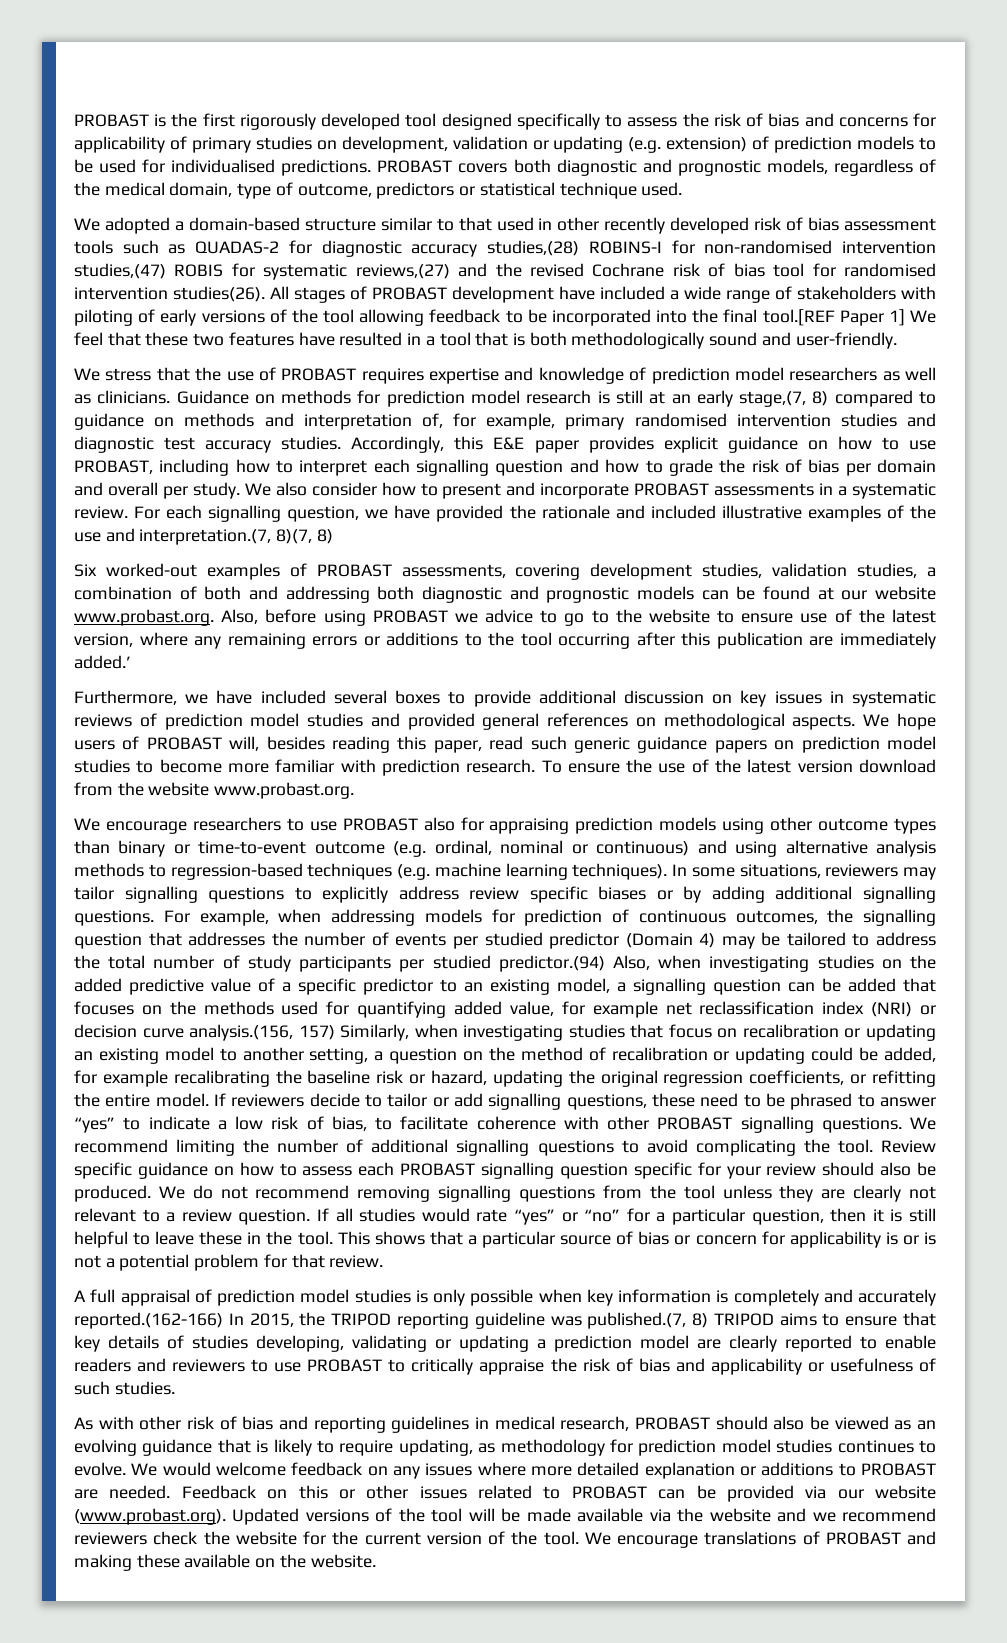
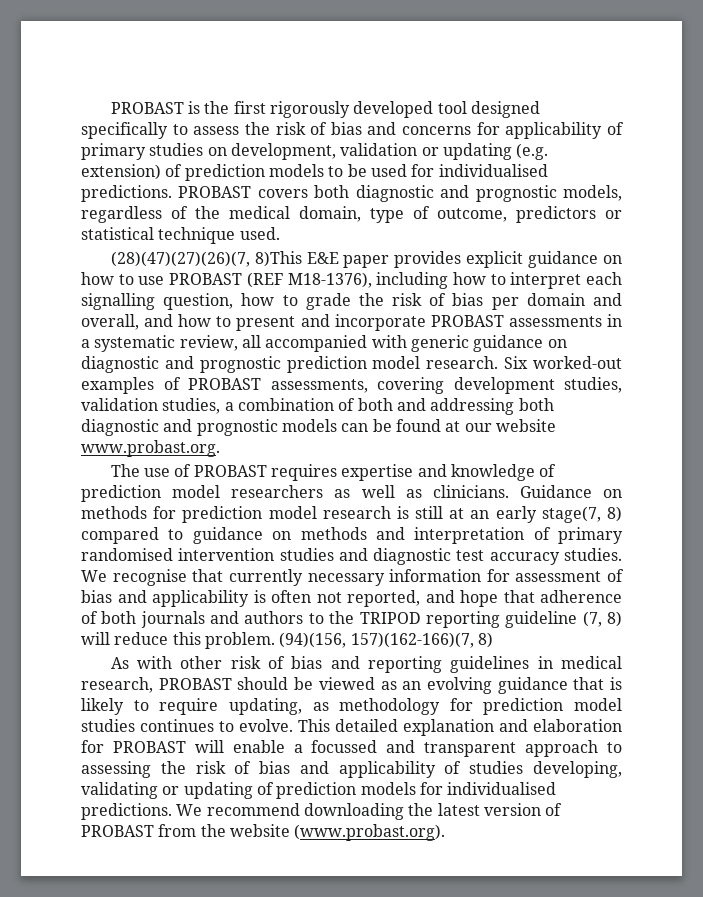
- We adopted a domain-based structure similar to that used in other recently developed risk of bias assessment tools such as QUADAS-2 for diagnostic accuracy studies,(28) ROBINS-I for non-randomised intervention studies,(47) ROBIS for systematic reviews,(27) and the revised Cochrane risk of bias tool for randomised intervention studies(26). All stages of PROBAST development have included a wide range of stakeholders with piloting of early versions of the tool allowing feedback to be incorporated into the final tool.[REF Paper 1] We feel that these two features have resulted in a tool that is both methodologically sound and user-friendly.
- We stress that the use of PROBAST requires expertise and knowledge of prediction model researchers as well as clinicians. Guidance on methods for prediction model research is still at an early stage,(7, 8) compared to guidance on methods and interpretation of, for example, primary randomised intervention studies and diagnostic test accuracy studies. Accordingly, this E&E paper provides explicit guidance on how to use PROBAST, including how to interpret each signalling question and how to grade the risk of bias per domain and overall per study. We also consider how to present and incorporate PROBAST assessments in a systematic review. For each signalling question, we have provided the rationale and included illustrative examples of the use and interpretation.(7, 8)(7, 8)
- Six worked-out examples of PROBAST assessments, covering development studies, validation studies, a combination of both and addressing both diagnostic and prognostic models can be found at our website www.probast.org. Also, before using PROBAST we advice to go to the website to ensure use of the latest version, where any remaining errors or additions to the tool occurring after this publication are immediately added.’
- Furthermore, we have included several boxes to provide additional discussion on key issues in systematic reviews of prediction model studies and provided general references on methodological aspects. We hope users of PROBAST will, besides reading this paper, read such generic guidance papers on prediction model studies to become more familiar with prediction research. To ensure the use of the latest version download from the website www.probast.org.
- We encourage researchers to use PROBAST also for appraising prediction models using other outcome types than binary or time-to-event outcome (e.g. ordinal, nominal or continuous) and using alternative analysis methods to regression-based techniques (e.g. machine learning techniques). In some situations, reviewers may tailor signalling questions to explicitly address review specific biases or by adding additional signalling questions. For example, when addressing models for prediction of continuous outcomes, the signalling question that addresses the number of events per studied predictor (Domain 4) may be tailored to address the total number of study participants per studied predictor.(94) Also, when investigating studies on the added predictive value of a specific predictor to an existing model, a signalling question can be added that focuses on the methods used for quantifying added value, for example net reclassification index (NRI) or decision curve analysis.(156, 157) Similarly, when investigating studies that focus on recalibration or updating an existing model to another setting, a question on the method of recalibration or updating could be added, for example recalibrating the baseline risk or hazard, updating the original regression coefficients, or refitting the entire model. If reviewers decide to tailor or add signalling questions, these need to be phrased to answer “yes” to indicate a low risk of bias, to facilitate coherence with other PROBAST signalling questions. We recommend limiting the number of additional signalling questions to avoid complicating the tool. Review specific guidance on how to assess each PROBAST signalling question specific for your review should also be produced. We do not recommend removing signalling questions from the tool unless they are clearly not relevant to a review question. If all studies would rate “yes” or “no” for a particular question, then it is still helpful to leave these in the tool. This shows that a particular source of bias or concern for applicability is or is not a potential problem for that review.
- A full appraisal of prediction model studies is only possible when key information is completely and accurately reported.(162-166) In 2015, the TRIPOD reporting guideline was published.(7, 8) TRIPOD aims to ensure that key details of studies developing, validating or updating a prediction model are clearly reported to enable readers and reviewers to use PROBAST to critically appraise the risk of bias and applicability or usefulness of such studies.
+ (28)(47)(27)(26)(7, 8)This E&E paper provides explicit guidance on how to use PROBAST (REF M18-1376), including how to interpret each signalling question, how to grade the risk of bias per domain and overall, and how to present and incorporate PROBAST assessments in a systematic review, all accompanied with generic guidance on diagnostic and prognostic prediction model research. Six worked-out examples of PROBAST assessments, covering development studies, validation studies, a combination of both and addressing both diagnostic and prognostic models can be found at our website www.probast.org.
+ The use of PROBAST requires expertise and knowledge of prediction model researchers as well as clinicians. Guidance on methods for prediction model research is still at an early stage(7, 8) compared to guidance on methods and interpretation of primary randomised intervention studies and diagnostic test accuracy studies. We recognise that currently necessary information for assessment of bias and applicability is often not reported, and hope that adherence of both journals and authors to the TRIPOD reporting guideline (7, 8) will reduce this problem. (94)(156, 157)(162-166)(7, 8)
- As with other risk of bias and reporting guidelines in medical research, PROBAST should also be viewed as an evolving guidance that is likely to require updating, as methodology for prediction model studies continues to evolve.
+ As with other risk of bias and reporting guidelines in medical research, PROBAST should be viewed as an evolving guidance that is likely to require updating, as methodology for prediction model studies continues to evolve.
- We would welcome feedback on any issues where more detailed explanation or additions to PROBAST are needed. Feedback on this or other issues related to PROBAST can be provided via our website (www.probast.org). Updated versions of the tool will be made available via the website and we recommend reviewers check the website for the current version of the tool. We encourage translations of PROBAST and making these available on the website.
+ This detailed explanation and elaboration for PROBAST will enable a focussed and transparent approach to assessing the risk of bias and applicability of studies developing, validating or updating of prediction models for individualised predictions. We recommend downloading the latest version of PROBAST from the website (www.probast.org).

